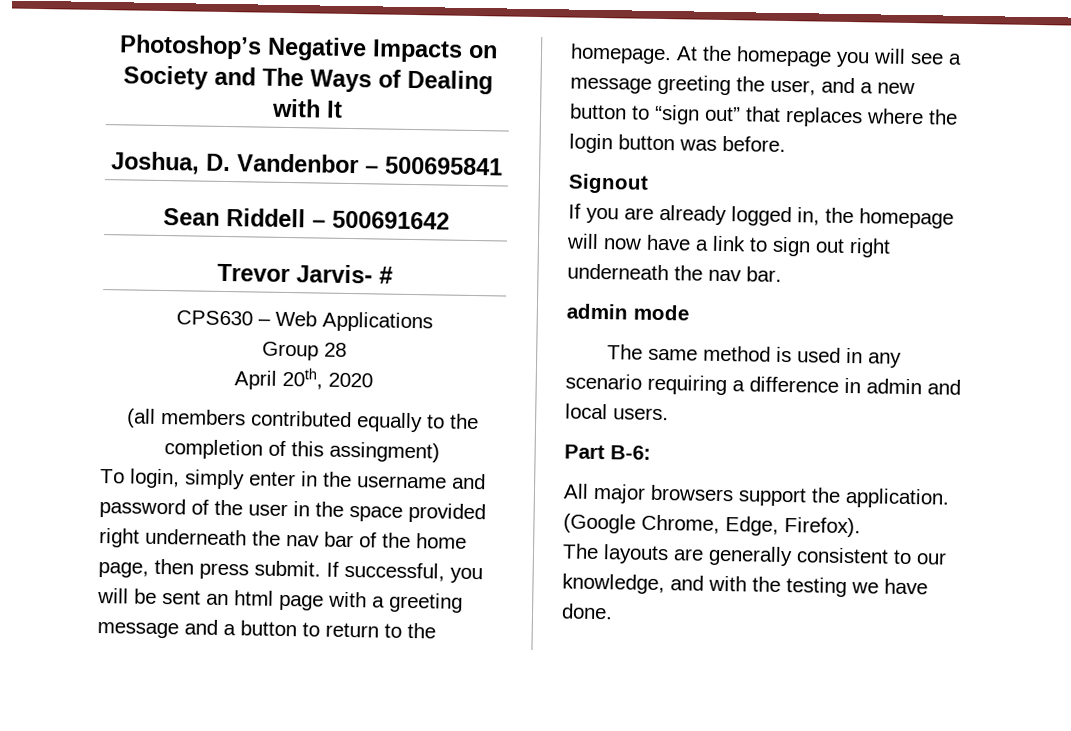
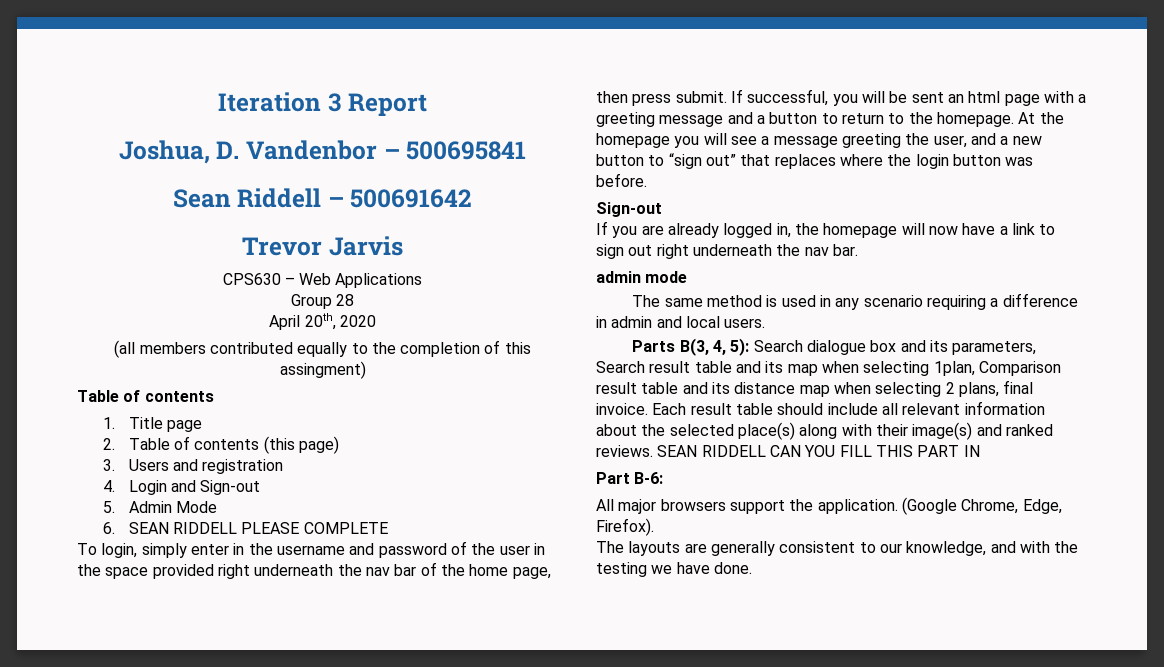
- Photoshop’s Negative Impacts on Society and The Ways of Dealing with It
+ Iteration 3 Report
- Trevor Jarvis- #
+ Trevor Jarvis
  (all members contributed equally to the completion of this assingment)
+ Table of contents
+ 1. Title page
+ 2. Table of contents (this page)
+ 3. Users and registration
+ 4. Login and Sign-out
+ 5. Admin Mode
+ 6. SEAN RIDDELL PLEASE COMPLETE
  At the homepage you will see a message greeting the user, and a new button to “sign out” that replaces where the login button was before.
- Signout
+ Sign-out
+ Parts B(3, 4, 5): Search dialogue box and its parameters, Search result table and its map when selecting 1plan, Comparison result table and its distance map when selecting 2 plans, final invoice. Each result table should include all relevant information about the selected place(s) along with their image(s) and ranked reviews. SEAN RIDDELL CAN YOU FILL THIS PART IN

